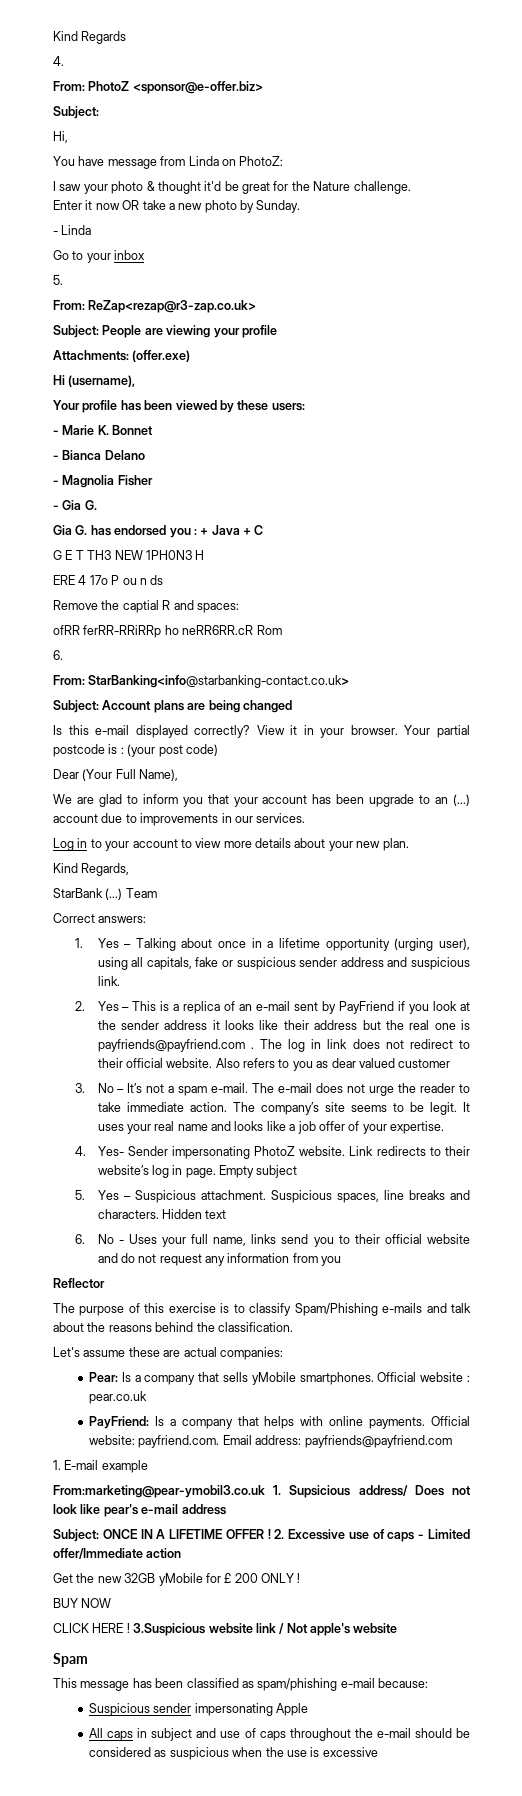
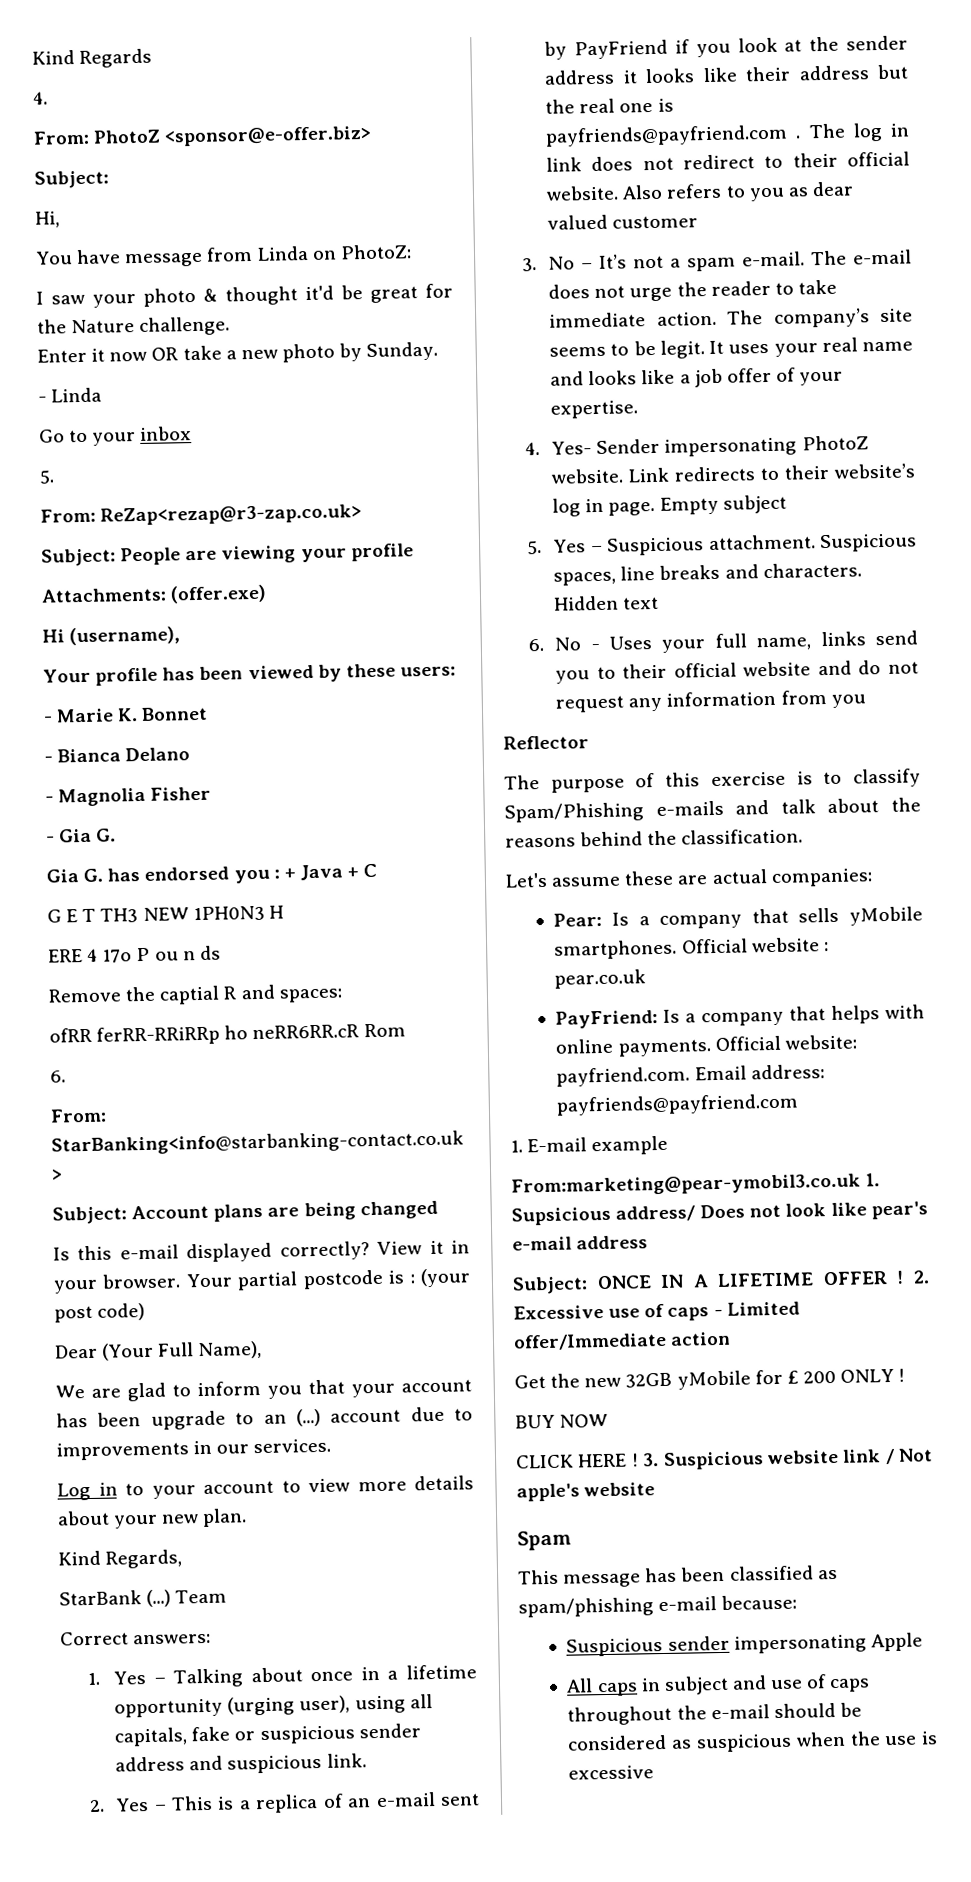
- 3.Suspicious website link / Not apple's website
+ 3. Suspicious website link / Not apple's website

